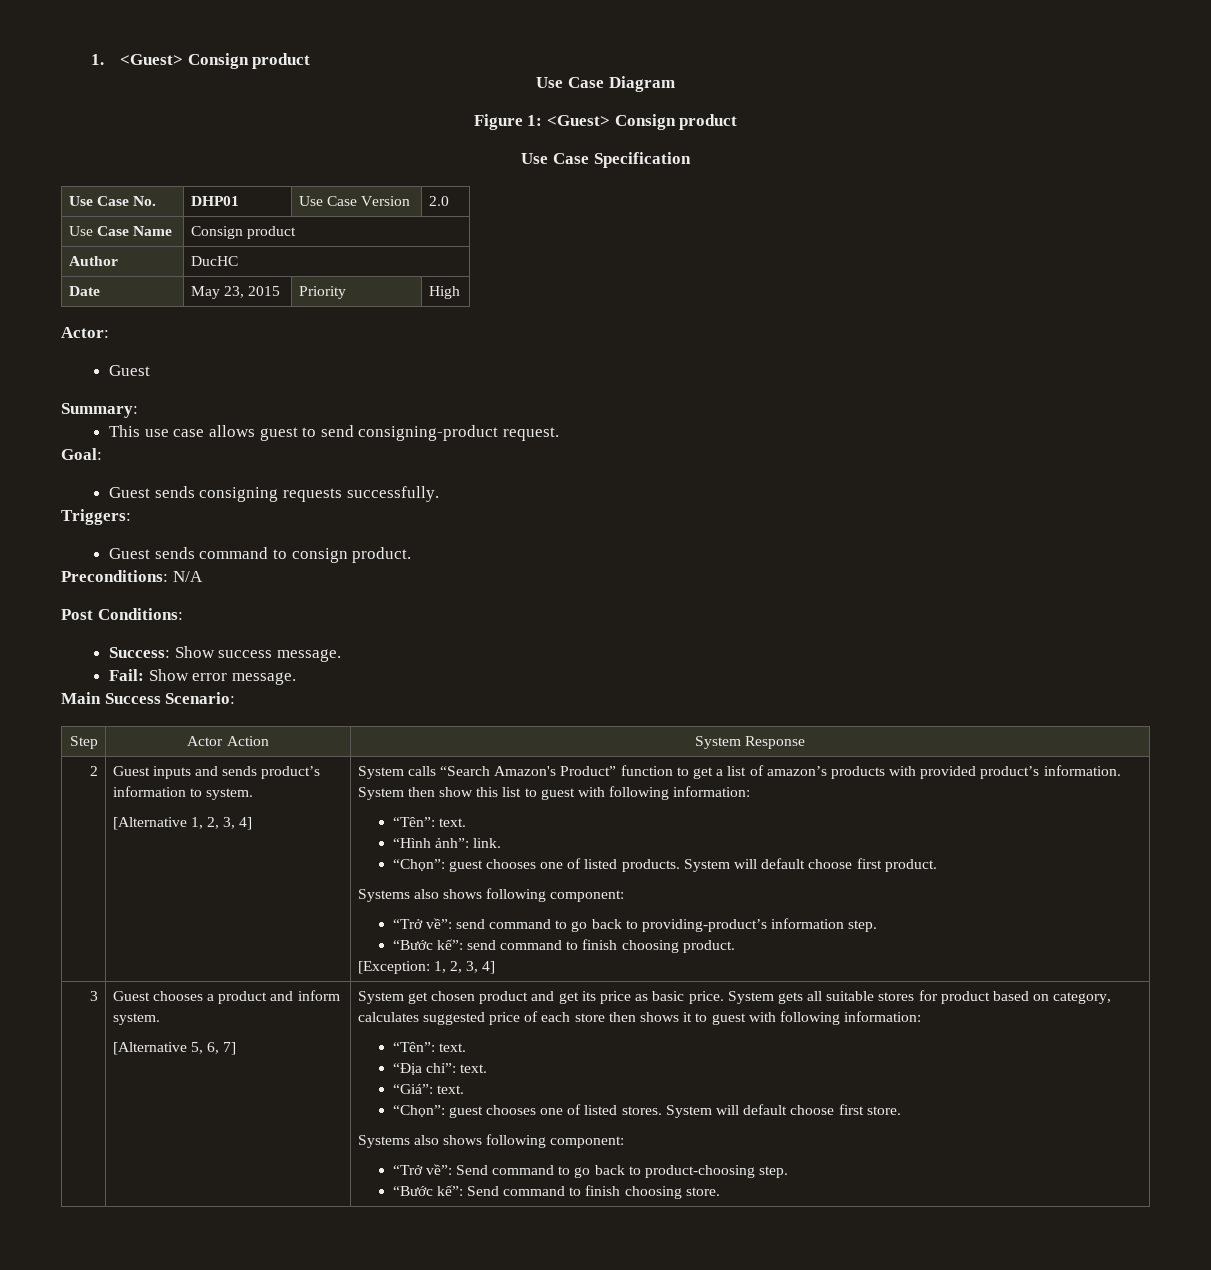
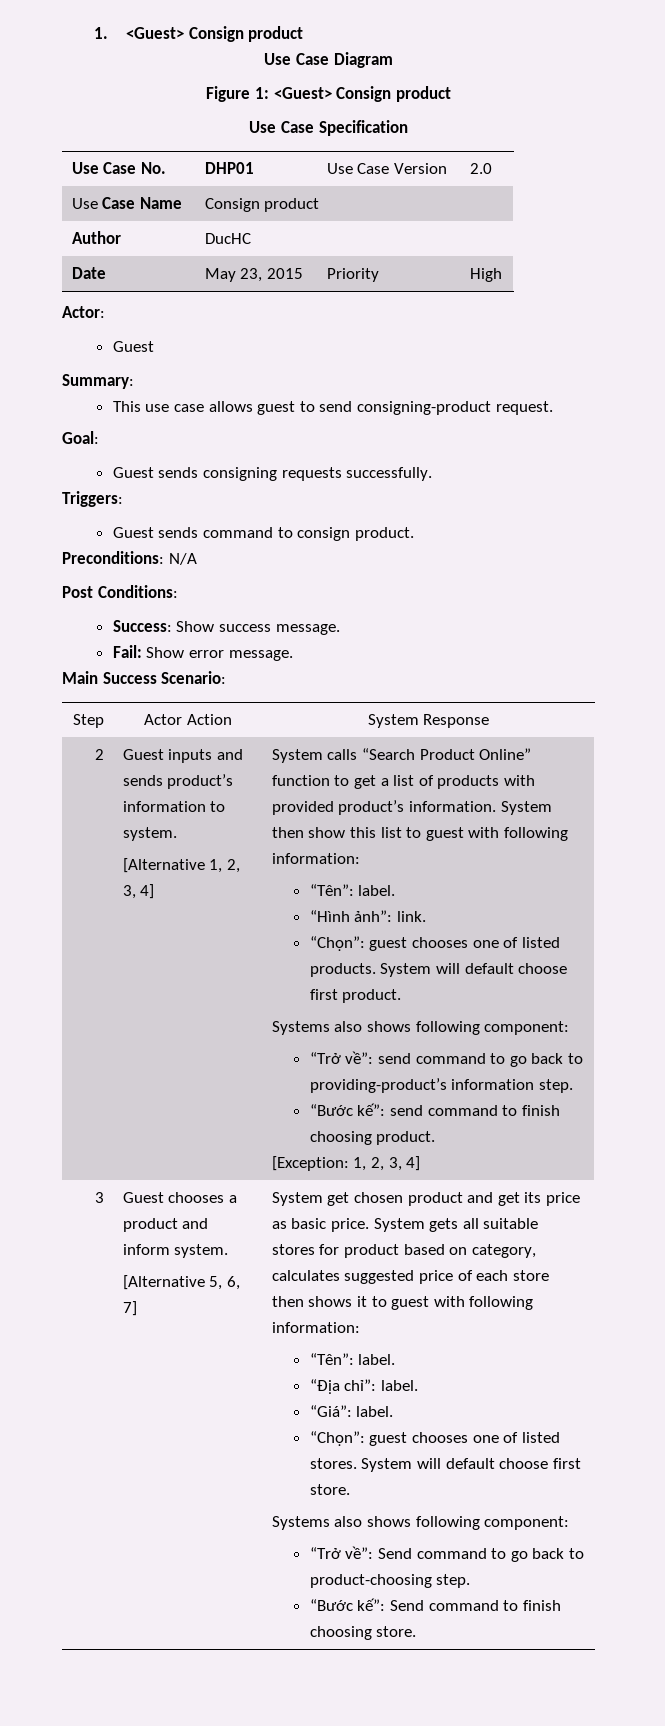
- System calls “Search Amazon's Product” function to get a list of amazon’s products with provided product’s information.
+ System calls “Search Product Online” function to get a list of products with provided product’s information.
  System then show this list to guest with following information:
- “Tên”: text.
+ “Tên”: label.
  System gets all suitable stores for product based on category, calculates suggested price of each store then shows it to guest with following information:
- “Tên”: text.
+ “Tên”: label.
- “Địa chỉ”: text.
+ “Địa chỉ”: label.
- “Giá”: text.
+ “Giá”: label.

